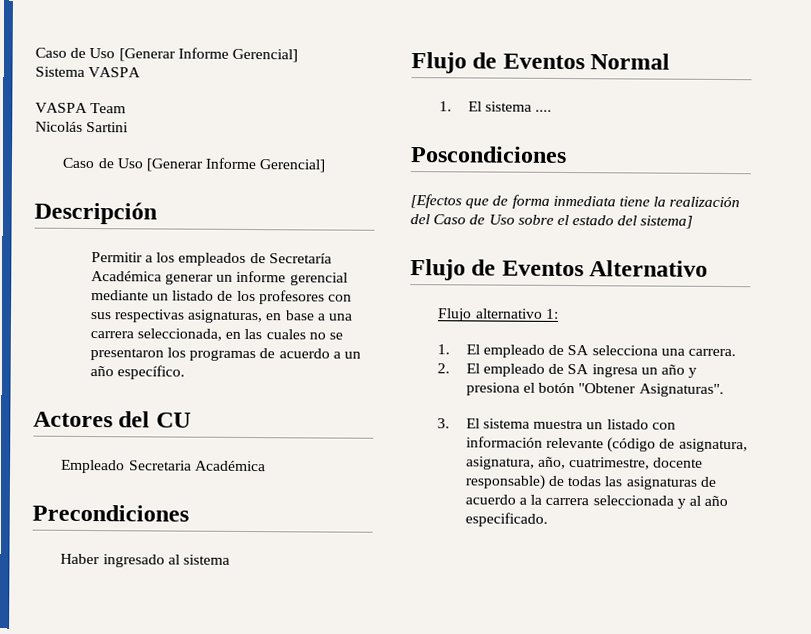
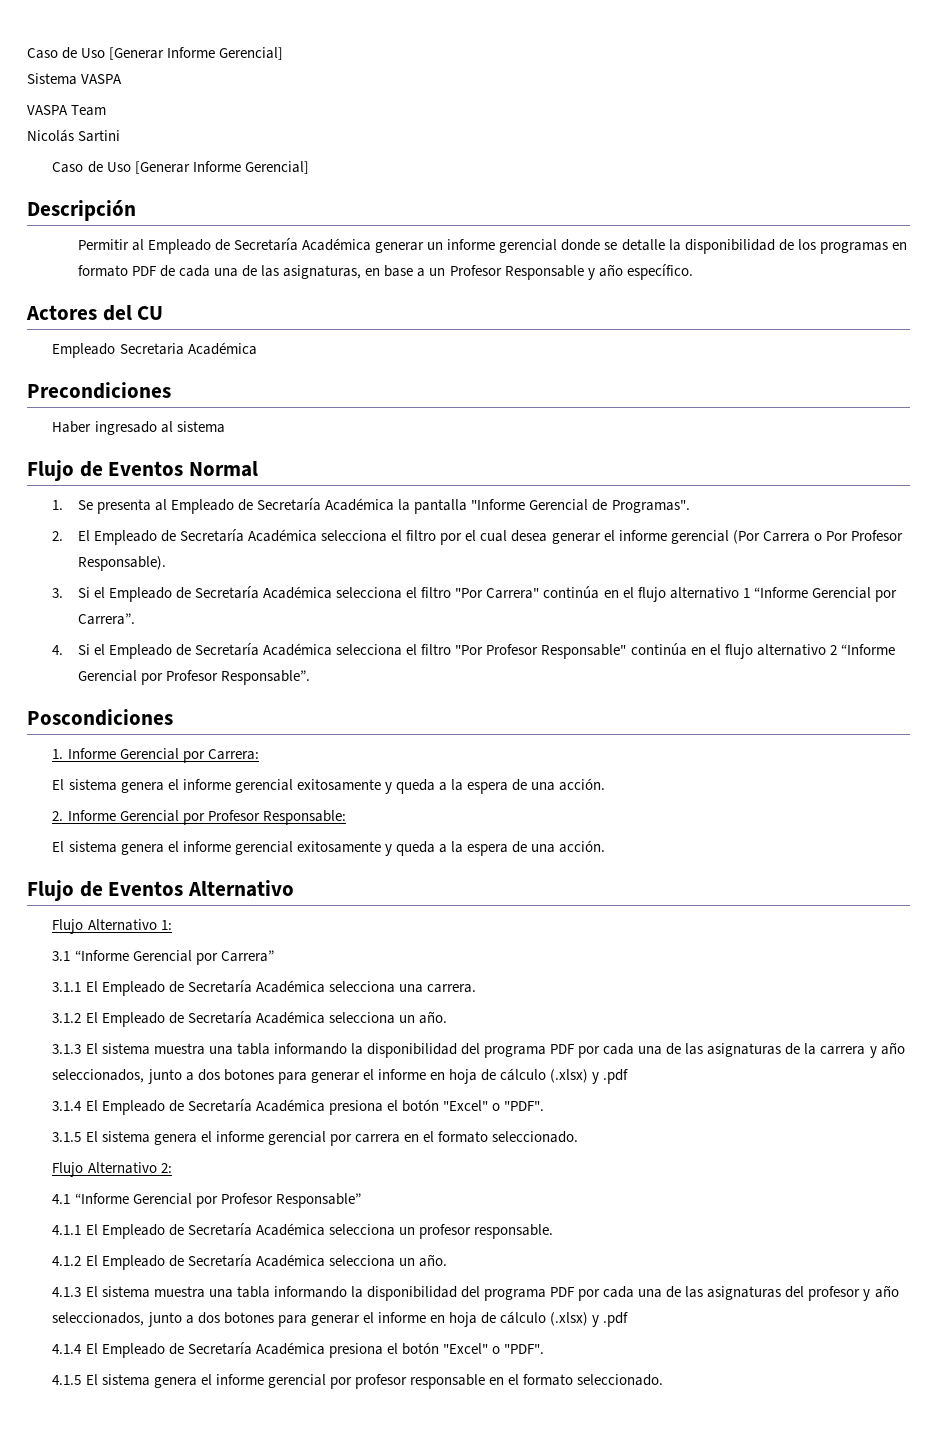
- Permitir a los empleados de Secretaría Académica generar un informe gerencial mediante un listado de los profesores con sus respectivas asignaturas, en base a una carrera seleccionada, en las cuales no se presentaron los programas de acuerdo a un año específico.
+ Permitir al Empleado de Secretaría Académica generar un informe gerencial donde se detalle la disponibilidad de los programas en formato PDF de cada una de las asignaturas, en base a un Profesor Responsable y año específico.
- 1. El sistema ....
+ 1. Se presenta al Empleado de Secretaría Académica la pantalla "Informe Gerencial de Programas".
+ 2. El Empleado de Secretaría Académica selecciona el filtro por el cual desea generar el informe gerencial (Por Carrera o Por Profesor Responsable).
+ 3. Si el Empleado de Secretaría Académica selecciona el filtro "Por Carrera" continúa en el flujo alternativo 1 “Informe Gerencial por Carrera”.
+ 4. Si el Empleado de Secretaría Académica selecciona el filtro "Por Profesor Responsable" continúa en el flujo alternativo 2 “Informe Gerencial por Profesor Responsable”.
  Poscondiciones
- [Efectos que de forma inmediata tiene la realización del Caso de Uso sobre el estado del sistema]
+ 1. Informe Gerencial por Carrera:
+ El sistema genera el informe gerencial exitosamente y queda a la espera de una acción.
+ 2. Informe Gerencial por Profesor Responsable:
+ El sistema genera el informe gerencial exitosamente y queda a la espera de una acción.
- Flujo alternativo 1:
+ Flujo Alternativo 1:
- 1. El empleado de SA selecciona una carrera.
- 2. El empleado de SA ingresa un año y presiona el botón "Obtener Asignaturas".
- 3. El sistema muestra un listado con información relevante (código de asignatura, asignatura, año, cuatrimestre, docente responsable) de todas las asignaturas de acuerdo a la carrera seleccionada y al año especificado.
+ 3.1 “Informe Gerencial por Carrera”
+ 3.1.1 El Empleado de Secretaría Académica selecciona una carrera.
+ 3.1.2 El Empleado de Secretaría Académica selecciona un año.
+ 3.1.3 El sistema muestra una tabla informando la disponibilidad del programa PDF por cada una de las asignaturas de la carrera y año seleccionados, junto a dos botones para generar el informe en hoja de cálculo (.xlsx) y .pdf
+ 3.1.4 El Empleado de Secretaría Académica presiona el botón "Excel" o "PDF".
+ 3.1.5 El sistema genera el informe gerencial por carrera en el formato seleccionado.
+ Flujo Alternativo 2:
+ 4.1 “Informe Gerencial por Profesor Responsable”
+ 4.1.1 El Empleado de Secretaría Académica selecciona un profesor responsable.
+ 4.1.2 El Empleado de Secretaría Académica selecciona un año.
+ 4.1.3 El sistema muestra una tabla informando la disponibilidad del programa PDF por cada una de las asignaturas del profesor y año seleccionados, junto a dos botones para generar el informe en hoja de cálculo (.xlsx) y .pdf
+ 4.1.4 El Empleado de Secretaría Académica presiona el botón "Excel" o "PDF".
+ 4.1.5 El sistema genera el informe gerencial por profesor responsable en el formato seleccionado.

